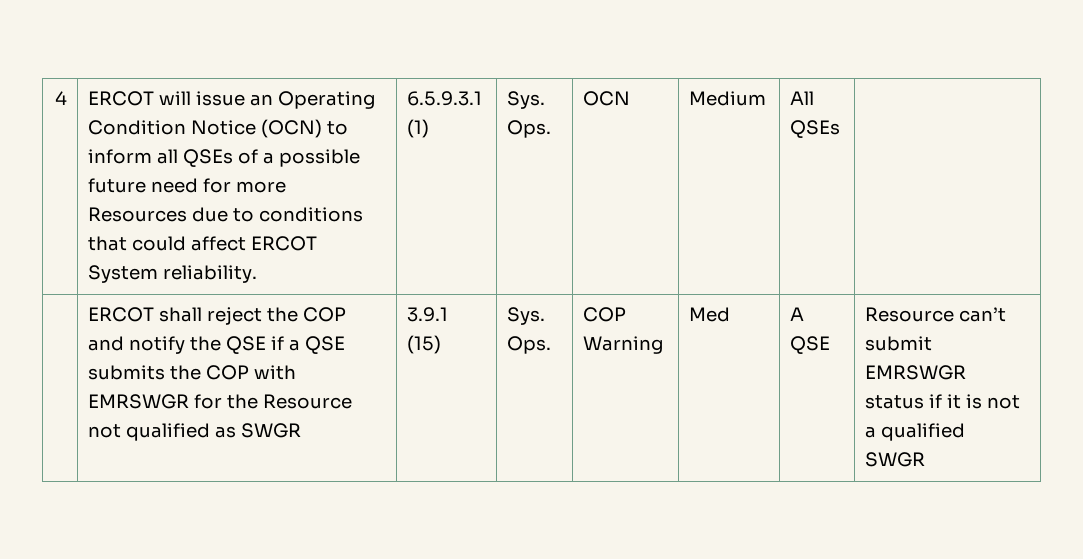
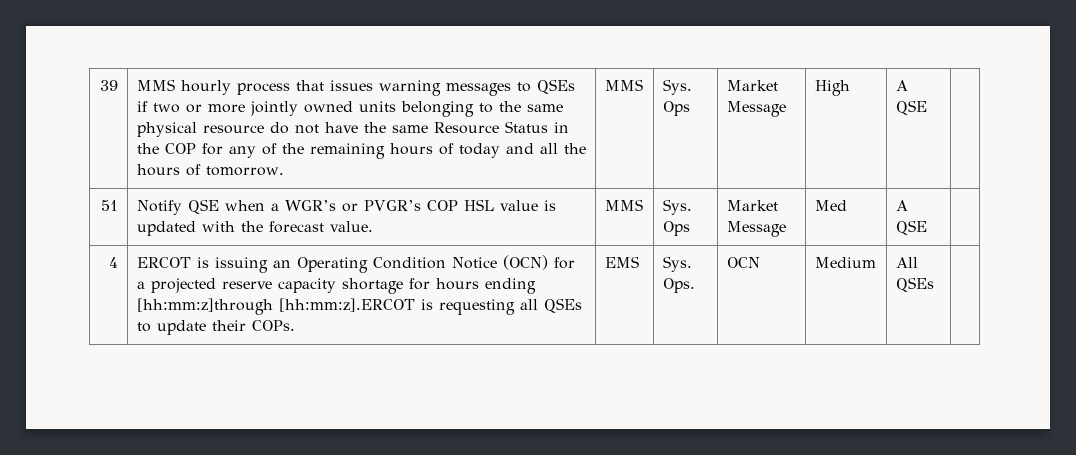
+ 39 | MMS hourly process that issues warning messages to QSEs if two or more jointly owned units belonging to the same physical resource do not have the same Resource Status in the COP for any of the remaining hours of today and all the hours of tomorrow. | MMS | Sys. Ops | Market Message | High | A QSE |
+ 51 | Notify QSE when a WGR’s or PVGR’s COP HSL value is updated with the forecast value. | MMS | Sys. Ops | Market Message | Med | A QSE |
- 4 | ERCOT will issue an Operating Condition Notice (OCN) to inform all QSEs of a possible future need for more Resources due to conditions that could affect ERCOT System reliability. | 6.5.9.3.1 (1) | Sys. Ops. | OCN | Medium | All QSEs
+ 4 | ERCOT is issuing an Operating Condition Notice (OCN) for a projected reserve capacity shortage for hours ending [hh:mm:z]through [hh:mm:z].ERCOT is requesting all QSEs to update their COPs. | EMS | Sys. Ops. | OCN | Medium | All QSEs |
- ERCOT shall reject the COP and notify the QSE if a QSE submits the COP with EMRSWGR for the Resource not qualified as SWGR | 3.9.1 (15) | Sys. Ops. | COP Warning | Med | A QSE | Resource can’t submit EMRSWGR status if it is not a qualified SWGR

